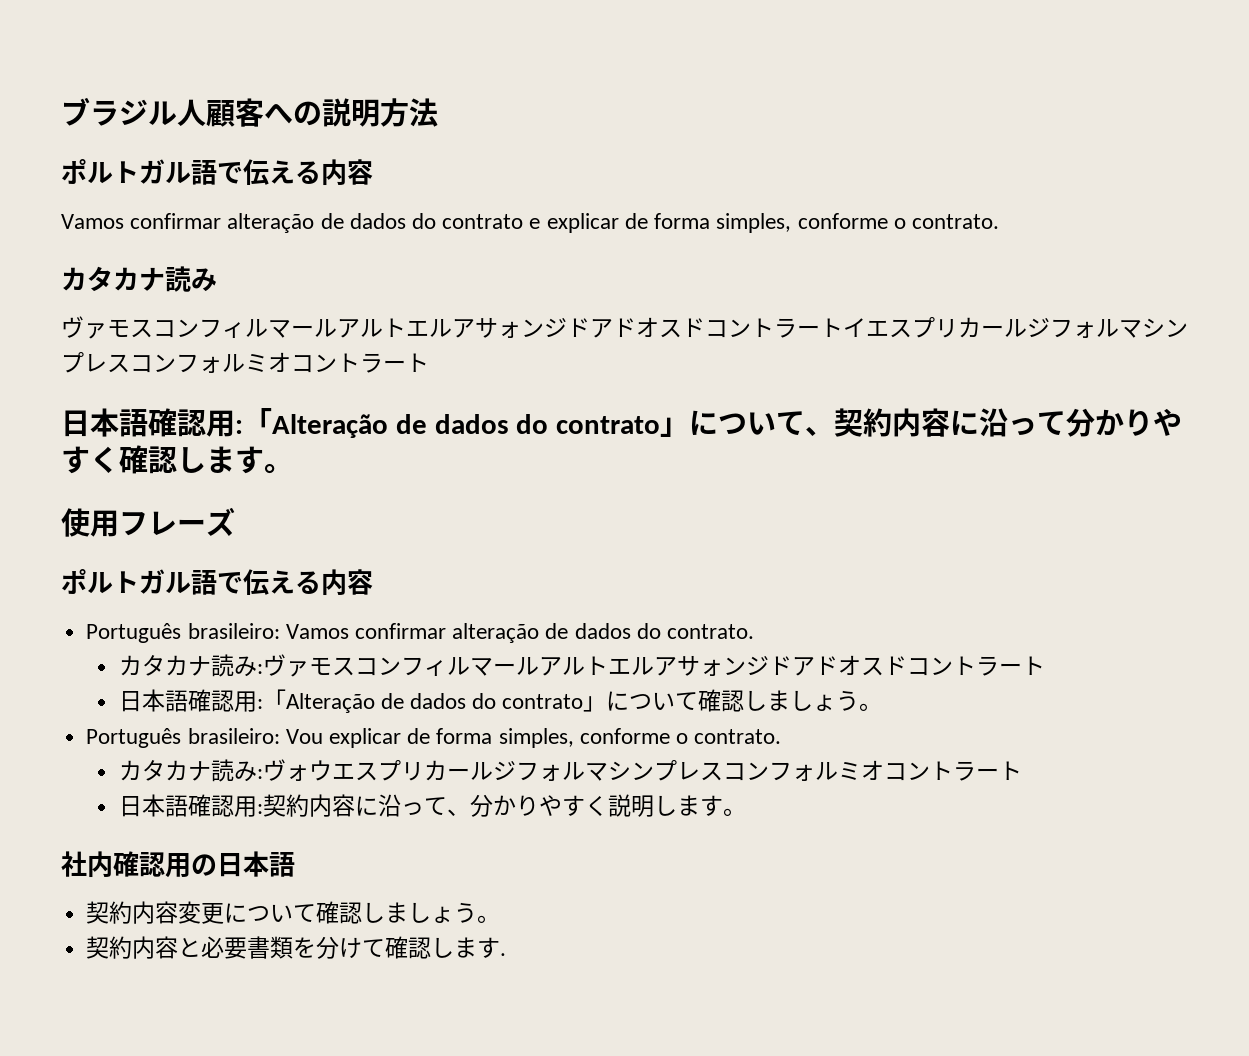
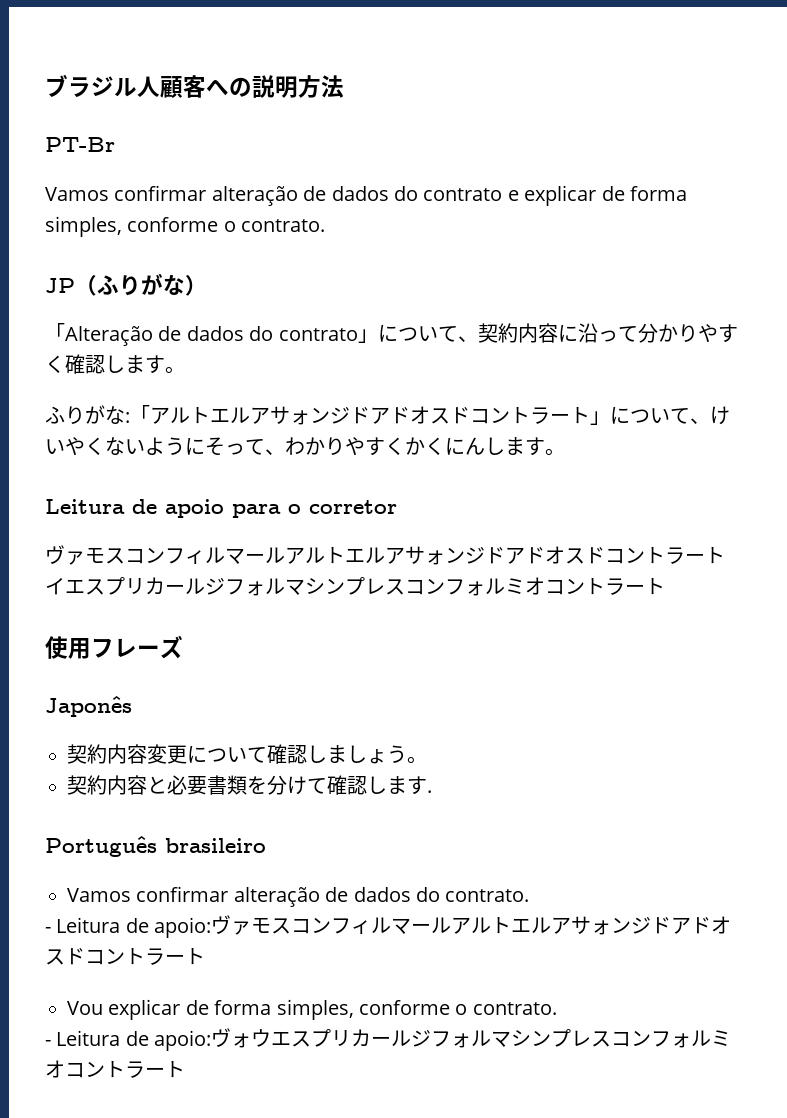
  ブラジル人顧客への説明方法
- ポルトガル語で伝える内容
+ PT-Br
  Vamos confirmar alteração de dados do contrato e explicar de forma simples, conforme o contrato.
- カタカナ読み
+ JP（ふりがな）
+ 「Alteração de dados do contrato」について、契約内容に沿って分かりやすく確認します。
+ ふりがな:「アルトエルアサォンジドアドオスドコントラート」について、けいやくないようにそって、わかりやすくかくにんします。
+ Leitura de apoio para o corretor
- 日本語確認用:「Alteração de dados do contrato」について、契約内容に沿って分かりやすく確認します。
  使用フレーズ
- ポルトガル語で伝える内容
- Português brasileiro: Vamos confirmar alteração de dados do contrato.
- カタカナ読み:ヴァモスコンフィルマールアルトエルアサォンジドアドオスドコントラート
- 日本語確認用:「Alteração de dados do contrato」について確認しましょう。
- Português brasileiro: Vou explicar de forma simples, conforme o contrato.
- カタカナ読み:ヴォウエスプリカールジフォルマシンプレスコンフォルミオコントラート
- 日本語確認用:契約内容に沿って、分かりやすく説明します。
- 社内確認用の日本語
+ Japonês
+ Português brasileiro
+ Vamos confirmar alteração de dados do contrato.
+ - Leitura de apoio:ヴァモスコンフィルマールアルトエルアサォンジドアドオスドコントラート
+ Vou explicar de forma simples, conforme o contrato.
+ - Leitura de apoio:ヴォウエスプリカールジフォルマシンプレスコンフォルミオコントラート

